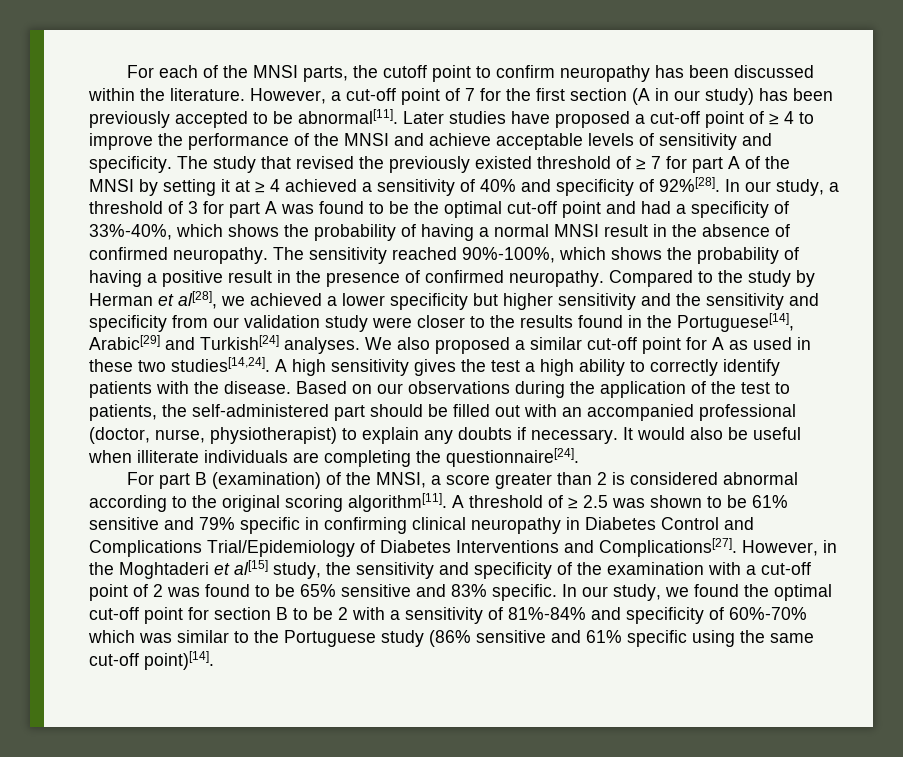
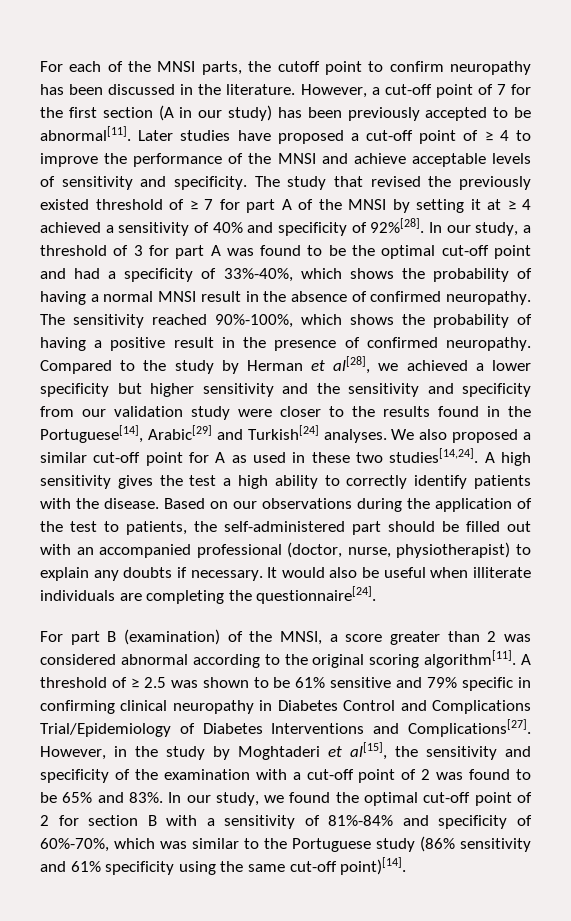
- For each of the MNSI parts, the cutoff point to confirm neuropathy has been discussed within the literature.
+ For each of the MNSI parts, the cutoff point to confirm neuropathy has been discussed in the literature.
- For part B (examination) of the MNSI, a score greater than 2 is considered abnormal according to the original scoring algorithm[11].
+ For part B (examination) of the MNSI, a score greater than 2 was considered abnormal according to the original scoring algorithm[11].
- However, in the Moghtaderi et al[15] study, the sensitivity and specificity of the examination with a cut-off point of 2 was found to be 65% sensitive and 83% specific.
+ However, in the study by Moghtaderi et al[15], the sensitivity and specificity of the examination with a cut-off point of 2 was found to be 65% and 83%.
- In our study, we found the optimal cut-off point for section B to be 2 with a sensitivity of 81%-84% and specificity of 60%-70% which was similar to the Portuguese study (86% sensitive and 61% specific using the same cut-off point)[14].
+ In our study, we found the optimal cut-off point of 2 for section B with a sensitivity of 81%-84% and specificity of 60%-70%, which was similar to the Portuguese study (86% sensitivity and 61% specificity using the same cut-off point)[14].

